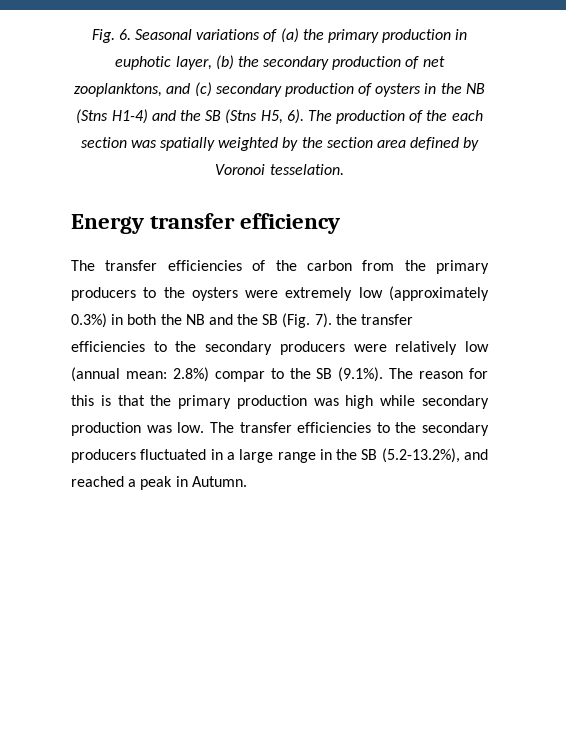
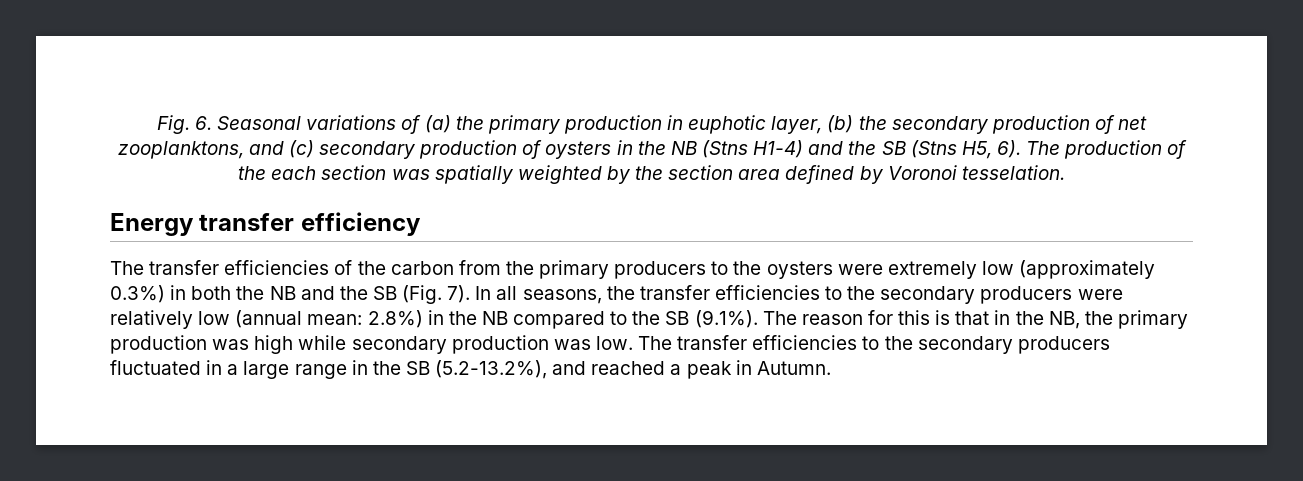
- The transfer efficiencies of the carbon from the primary producers to the oysters were extremely low (approximately 0.3%) in both the NB and the SB (Fig. 7). the transfer efficiencies to the secondary producers were relatively low (annual mean: 2.8%) compar to the SB (9.1%). The reason for this is that the primary production was high while secondary production was low.
+ The transfer efficiencies of the carbon from the primary producers to the oysters were extremely low (approximately 0.3%) in both the NB and the SB (Fig. 7). In all seasons, the transfer efficiencies to the secondary producers were relatively low (annual mean: 2.8%) in the NB compared to the SB (9.1%). The reason for this is that in the NB, the primary production was high while secondary production was low.

